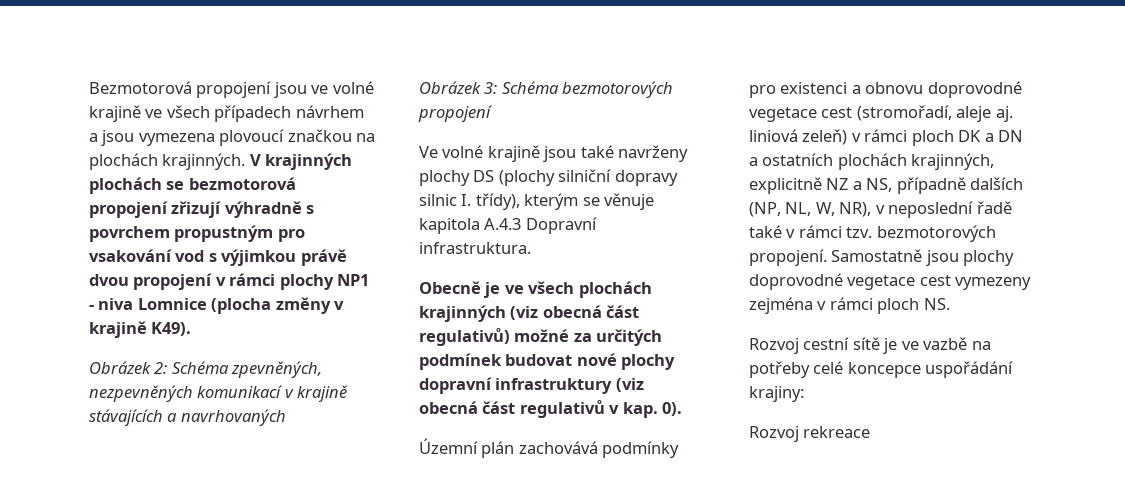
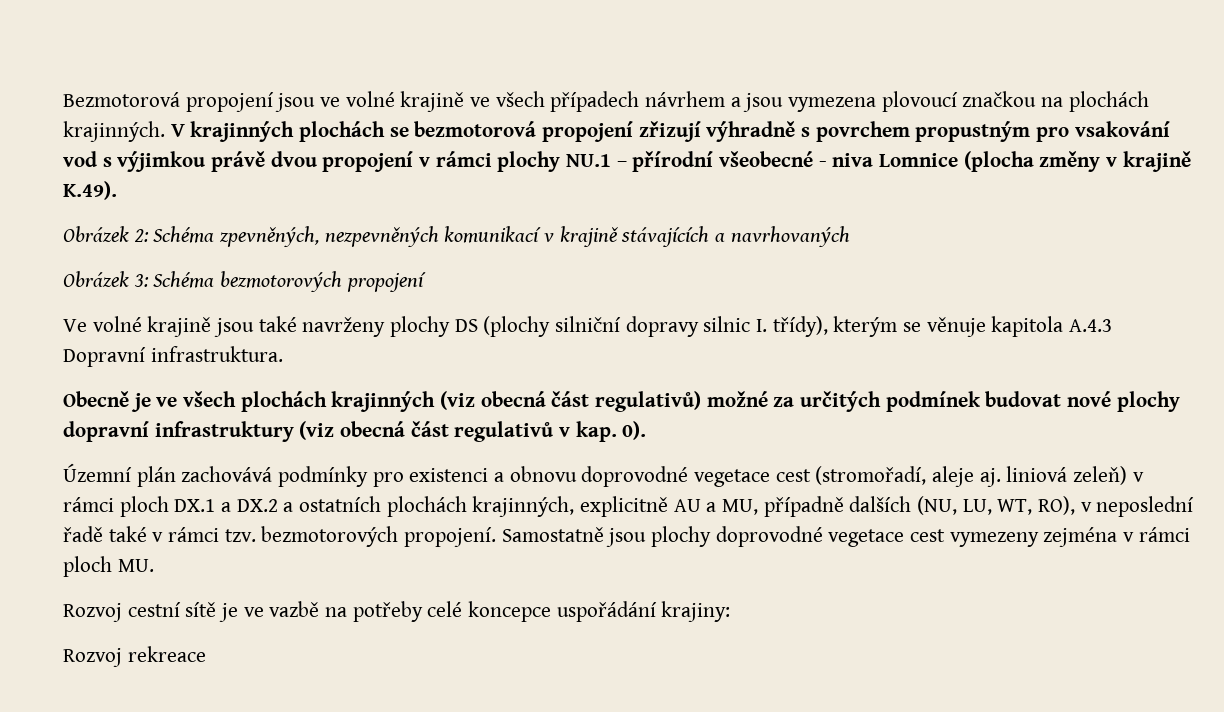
- V krajinných plochách se bezmotorová propojení zřizují výhradně s povrchem propustným pro vsakování vod s výjimkou právě dvou propojení v rámci plochy NP1 - niva Lomnice (plocha změny v krajině K49).
+ V krajinných plochách se bezmotorová propojení zřizují výhradně s povrchem propustným pro vsakování vod s výjimkou právě dvou propojení v rámci plochy NU.1 – přírodní všeobecné - niva Lomnice (plocha změny v krajině K.49).
- Územní plán zachovává podmínky pro existenci a obnovu doprovodné vegetace cest (stromořadí, aleje aj. liniová zeleň) v rámci ploch DK a DN a ostatních plochách krajinných, explicitně NZ a NS, případně dalších (NP, NL, W, NR), v neposlední řadě také v rámci tzv. bezmotorových propojení.
+ Územní plán zachovává podmínky pro existenci a obnovu doprovodné vegetace cest (stromořadí, aleje aj. liniová zeleň) v rámci ploch DX.1 a DX.2 a ostatních plochách krajinných, explicitně AU a MU, případně dalších (NU, LU, WT, RO), v neposlední řadě také v rámci tzv. bezmotorových propojení.
- Samostatně jsou plochy doprovodné vegetace cest vymezeny zejména v rámci ploch NS.
+ Samostatně jsou plochy doprovodné vegetace cest vymezeny zejména v rámci ploch MU.

